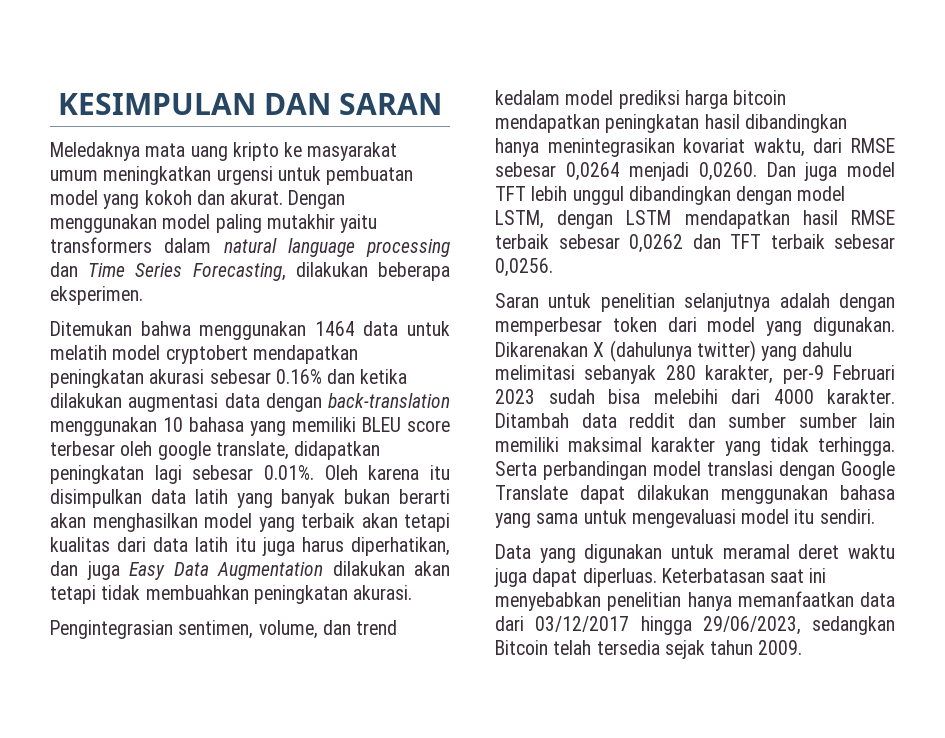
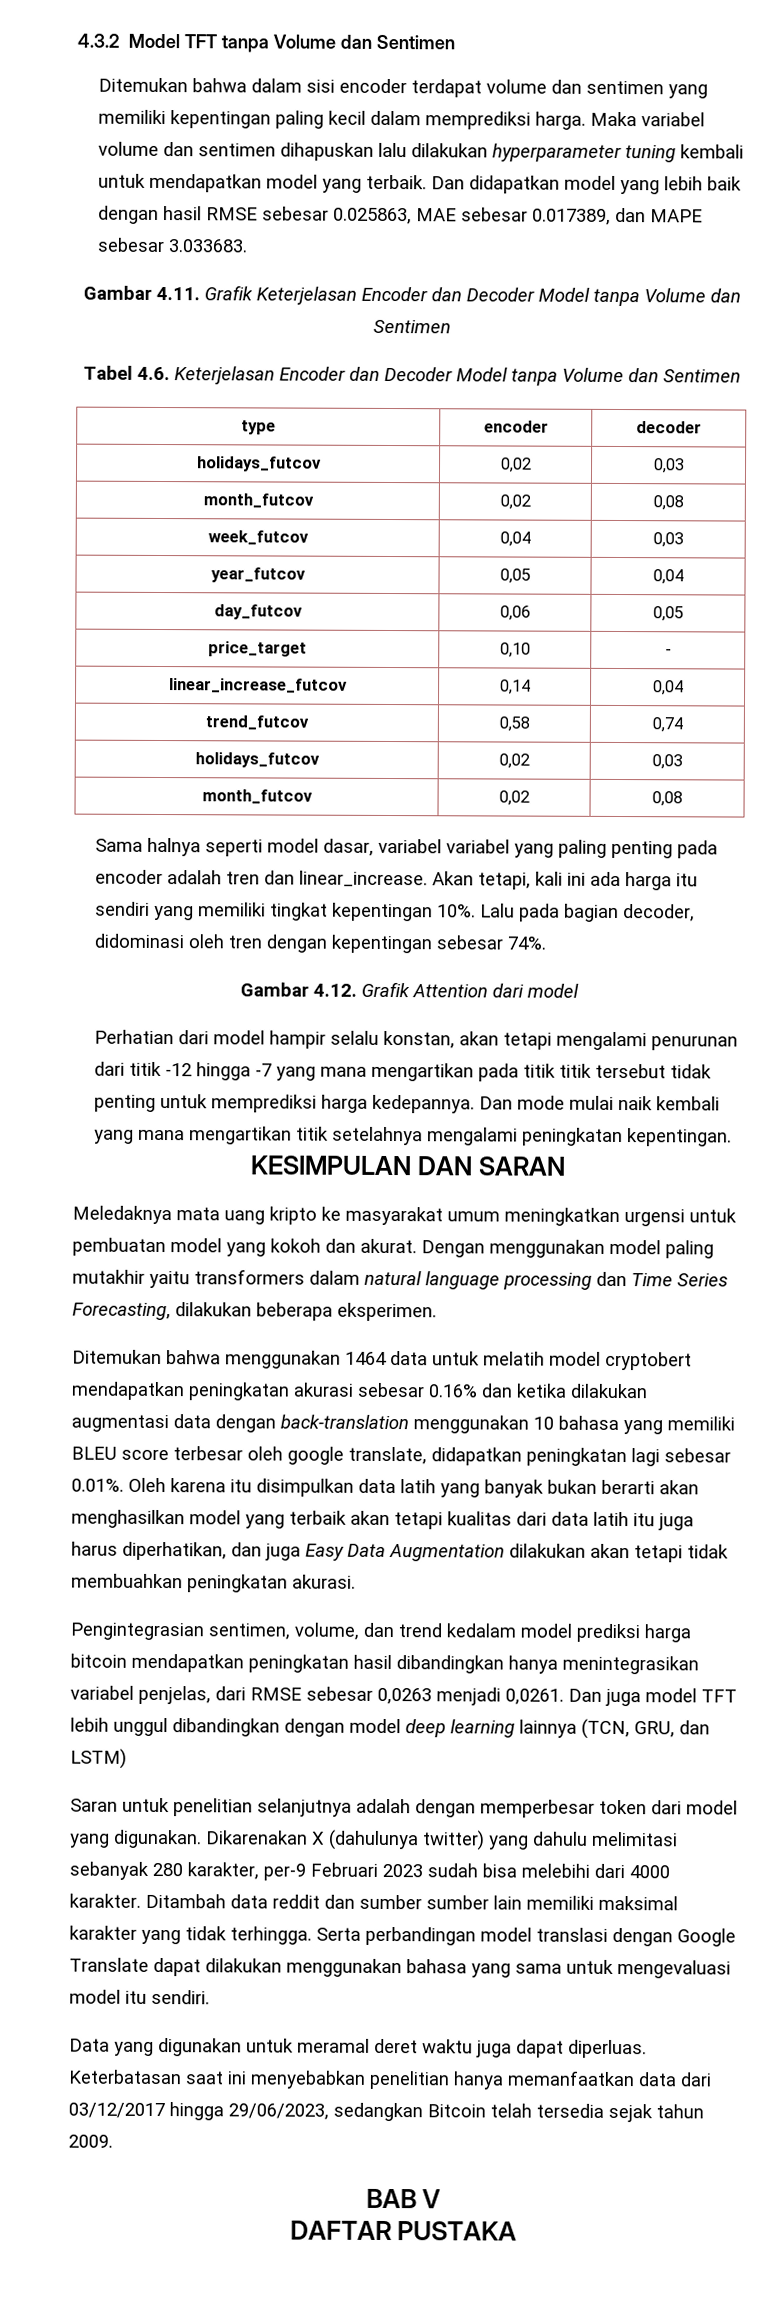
+ 4.3.2 Model TFT tanpa Volume dan Sentimen
+ Ditemukan bahwa dalam sisi encoder terdapat volume dan sentimen yang memiliki kepentingan paling kecil dalam memprediksi harga. Maka variabel volume dan sentimen dihapuskan lalu dilakukan hyperparameter tuning kembali untuk mendapatkan model yang terbaik. Dan didapatkan model yang lebih baik dengan hasil RMSE sebesar 0.025863, MAE sebesar 0.017389, dan MAPE sebesar 3.033683.
+ Gambar 4.11. Grafik Keterjelasan Encoder dan Decoder Model tanpa Volume dan Sentimen
+ Tabel 4.6. Keterjelasan Encoder dan Decoder Model tanpa Volume dan Sentimen
+ type | encoder | decoder
+ holidays_futcov | 0,02 | 0,03
+ month_futcov | 0,02 | 0,08
+ week_futcov | 0,04 | 0,03
+ year_futcov | 0,05 | 0,04
+ day_futcov | 0,06 | 0,05
+ price_target | 0,10 | -
+ linear_increase_futcov | 0,14 | 0,04
+ trend_futcov | 0,58 | 0,74
+ holidays_futcov | 0,02 | 0,03
+ month_futcov | 0,02 | 0,08
+ Sama halnya seperti model dasar, variabel variabel yang paling penting pada encoder adalah tren dan linear_increase. Akan tetapi, kali ini ada harga itu sendiri yang memiliki tingkat kepentingan 10%. Lalu pada bagian decoder, didominasi oleh tren dengan kepentingan sebesar 74%.
+ Gambar 4.12. Grafik Attention dari model
+ Perhatian dari model hampir selalu konstan, akan tetapi mengalami penurunan dari titik -12 hingga -7 yang mana mengartikan pada titik titik tersebut tidak penting untuk memprediksi harga kedepannya. Dan mode mulai naik kembali yang mana mengartikan titik setelahnya mengalami peningkatan kepentingan.
- Pengintegrasian sentimen, volume, dan trend kedalam model prediksi harga bitcoin mendapatkan peningkatan hasil dibandingkan hanya menintegrasikan kovariat waktu, dari RMSE sebesar 0,0264 menjadi 0,0260.
+ Pengintegrasian sentimen, volume, dan trend kedalam model prediksi harga bitcoin mendapatkan peningkatan hasil dibandingkan hanya menintegrasikan variabel penjelas, dari RMSE sebesar 0,0263 menjadi 0,0261.
- Dan juga model TFT lebih unggul dibandingkan dengan model LSTM, dengan LSTM mendapatkan hasil RMSE terbaik sebesar 0,0262 dan TFT terbaik sebesar 0,0256.
+ Dan juga model TFT lebih unggul dibandingkan dengan model deep learning lainnya (TCN, GRU, dan LSTM)
+ BAB V
+ DAFTAR PUSTAKA

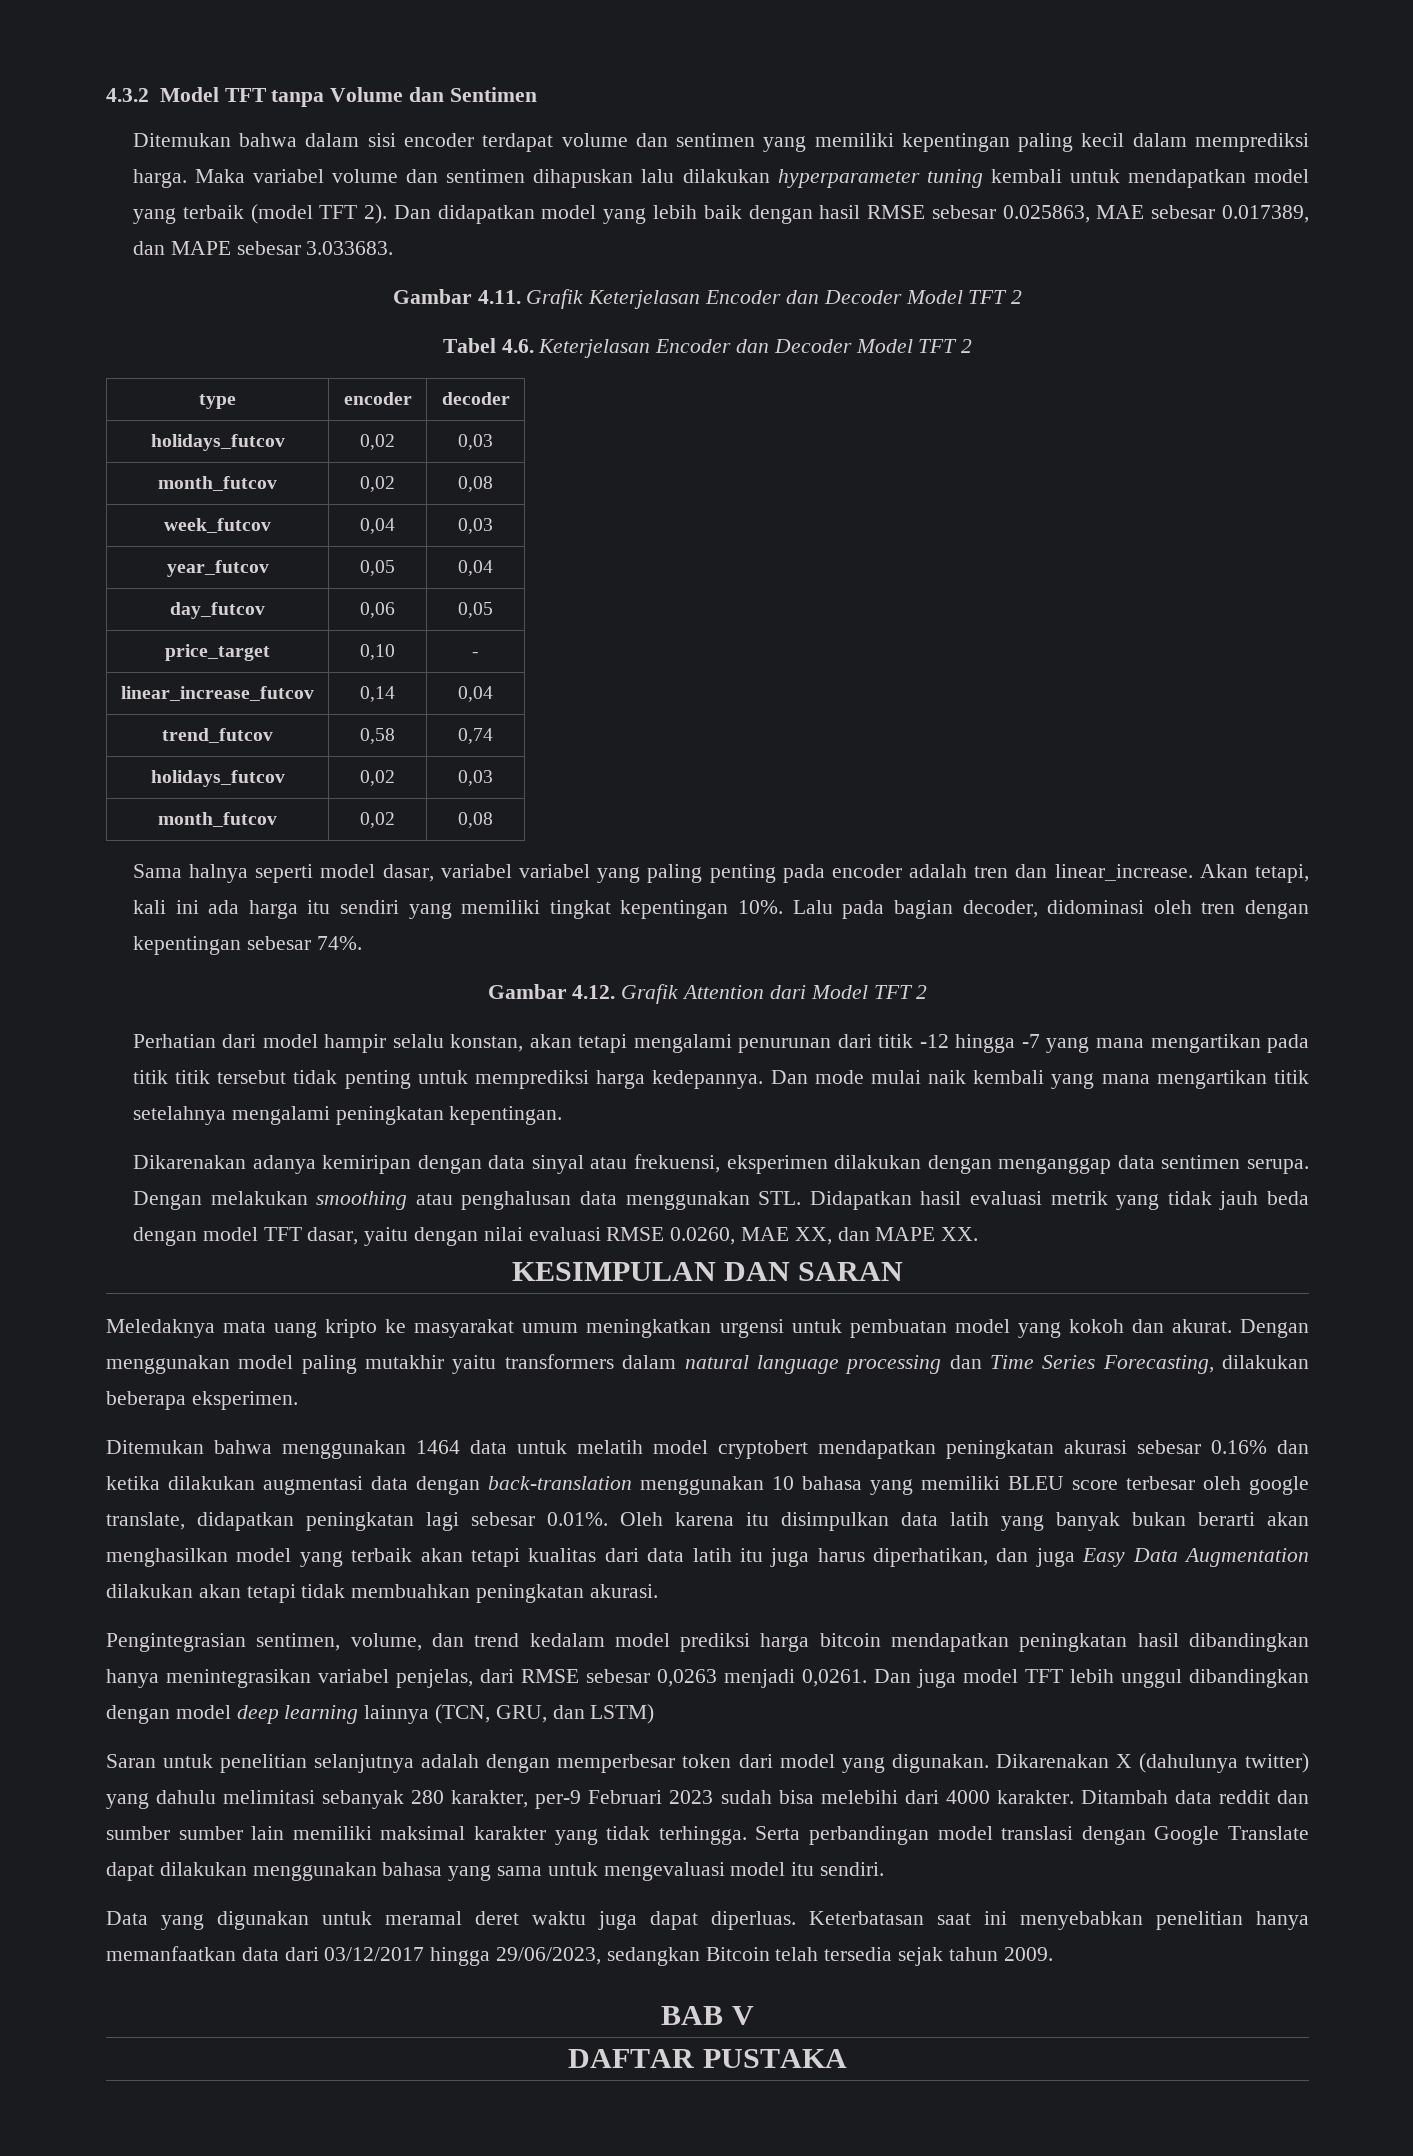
- Maka variabel volume dan sentimen dihapuskan lalu dilakukan hyperparameter tuning kembali untuk mendapatkan model yang terbaik.
+ Maka variabel volume dan sentimen dihapuskan lalu dilakukan hyperparameter tuning kembali untuk mendapatkan model yang terbaik (model TFT 2).
- Gambar 4.11. Grafik Keterjelasan Encoder dan Decoder Model tanpa Volume dan Sentimen
+ Gambar 4.11. Grafik Keterjelasan Encoder dan Decoder Model TFT 2
- Tabel 4.6. Keterjelasan Encoder dan Decoder Model tanpa Volume dan Sentimen
+ Tabel 4.6. Keterjelasan Encoder dan Decoder Model TFT 2
- Gambar 4.12. Grafik Attention dari model
+ Gambar 4.12. Grafik Attention dari Model TFT 2
+ Dikarenakan adanya kemiripan dengan data sinyal atau frekuensi, eksperimen dilakukan dengan menganggap data sentimen serupa. Dengan melakukan smoothing atau penghalusan data menggunakan STL. Didapatkan hasil evaluasi metrik yang tidak jauh beda dengan model TFT dasar, yaitu dengan nilai evaluasi RMSE 0.0260, MAE XX, dan MAPE XX.

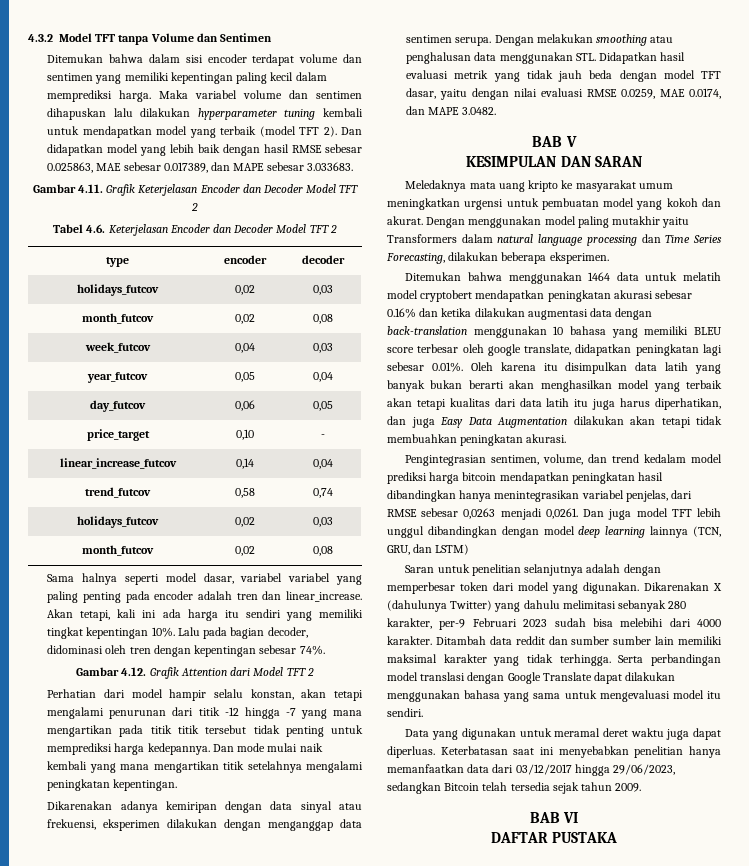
- Dengan melakukan smoothing atau penghalusan data menggunakan STL. Didapatkan hasil evaluasi metrik yang tidak jauh beda dengan model TFT dasar, yaitu dengan nilai evaluasi RMSE 0.0260, MAE XX, dan MAPE XX.
+ Dengan melakukan smoothing atau penghalusan data menggunakan STL. Didapatkan hasil evaluasi metrik yang tidak jauh beda dengan model TFT dasar, yaitu dengan nilai evaluasi RMSE 0.0259, MAE 0.0174, dan MAPE 3.0482.
+ BAB V
- Dengan menggunakan model paling mutakhir yaitu transformers dalam natural language processing dan Time Series Forecasting, dilakukan beberapa eksperimen.
+ Dengan menggunakan model paling mutakhir yaitu Transformers dalam natural language processing dan Time Series Forecasting, dilakukan beberapa eksperimen.
- Dikarenakan X (dahulunya twitter) yang dahulu melimitasi sebanyak 280 karakter, per-9 Februari 2023 sudah bisa melebihi dari 4000 karakter.
+ Dikarenakan X (dahulunya Twitter) yang dahulu melimitasi sebanyak 280 karakter, per-9 Februari 2023 sudah bisa melebihi dari 4000 karakter.
- BAB V
+ BAB VI

